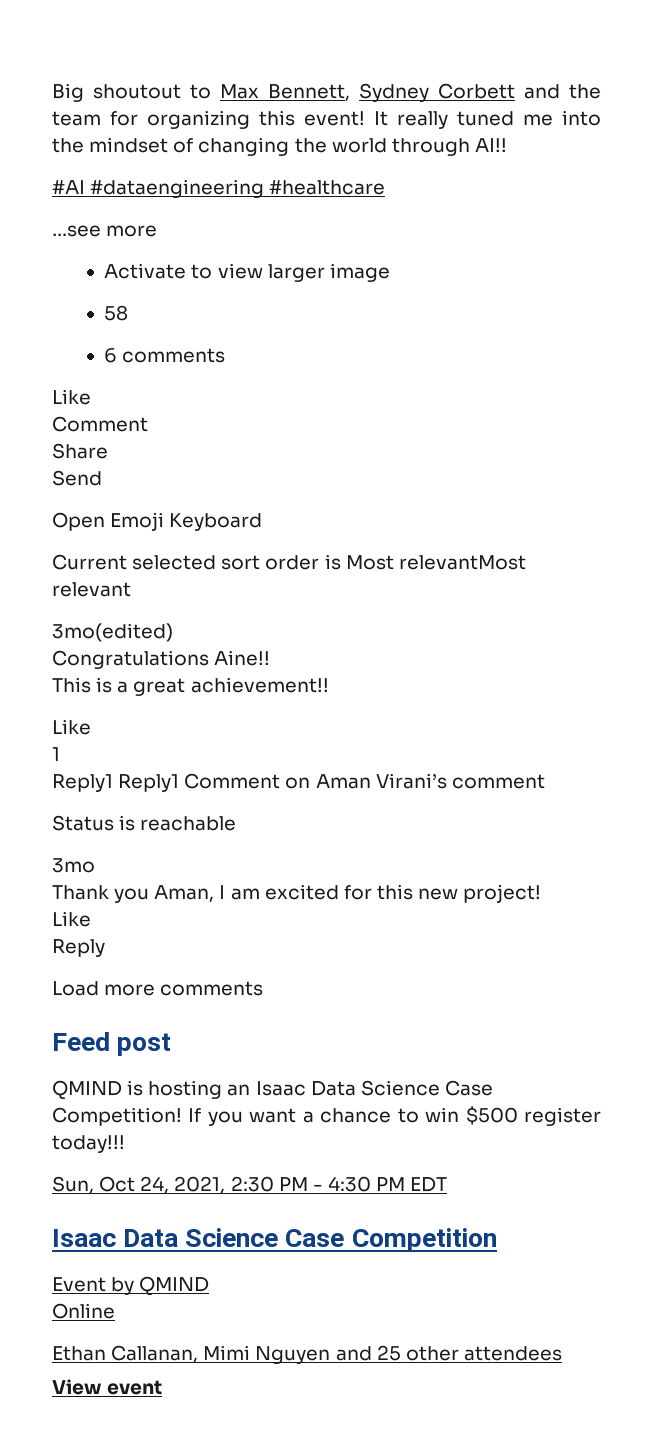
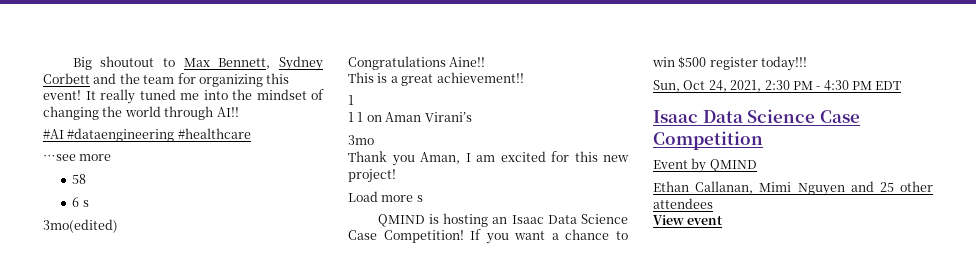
- Activate to view larger image
  58
- 6 comments
- Like
- Comment
- Share
- Send
- Open Emoji Keyboard
- Current selected sort order is Most relevantMost relevant
+ 6 s
  This is a great achievement!!
- Like
  1
- Reply1 Reply1 Comment on Aman Virani’s comment
- Status is reachable
+ 1 1 on Aman Virani’s
  Thank you Aman, I am excited for this new project!
- Like
- Reply
- Load more comments
- Feed post
+ Load more s
- Online

